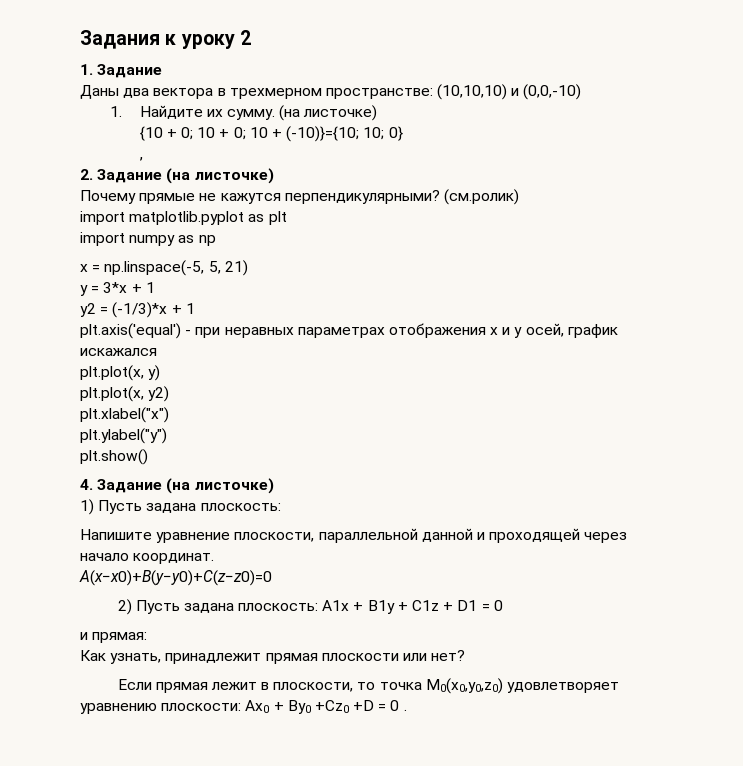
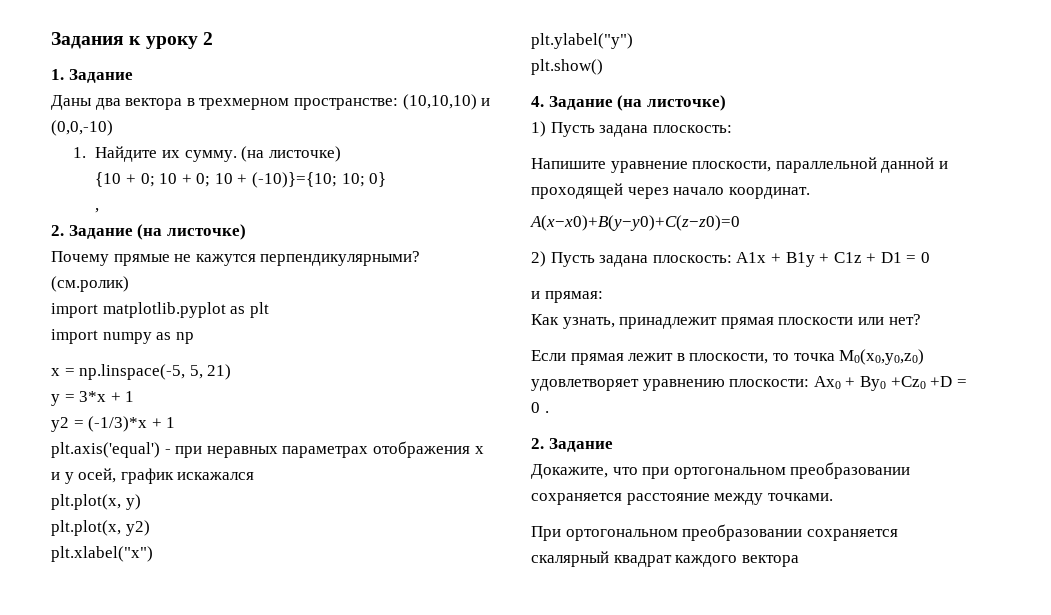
  Если прямая лежит в плоскости, то точка M0(x0,y0,z0) удовлетворяет уравнению плоскости: Ax0 + By0 +Cz0 +D = 0 .
+ 2. Задание
+ Докажите, что при ортогональном преобразовании сохраняется расстояние между точками.
+ При ортогональном преобразовании сохраняется скалярный квадрат каждого вектора

